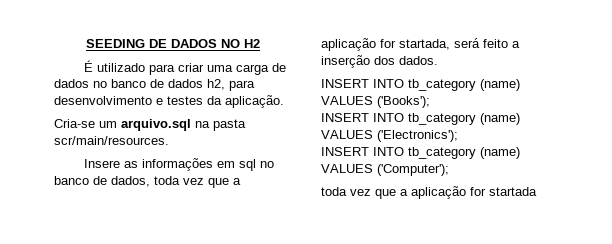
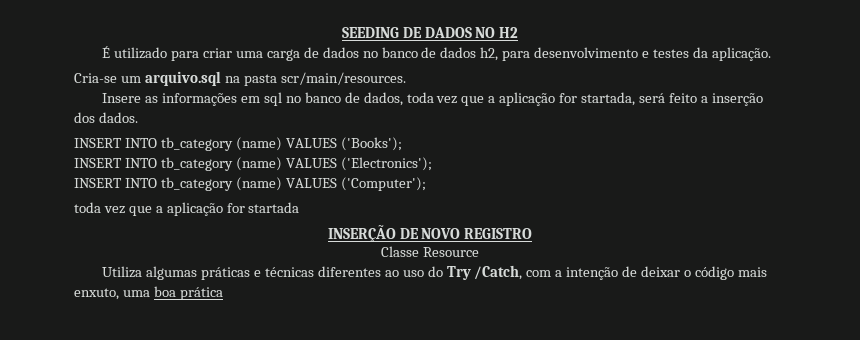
+ INSERÇÃO DE NOVO REGISTRO
+ Classe Resource
+ Utiliza algumas práticas e técnicas diferentes ao uso do Try /Catch, com a intenção de deixar o código mais enxuto, uma boa prática

